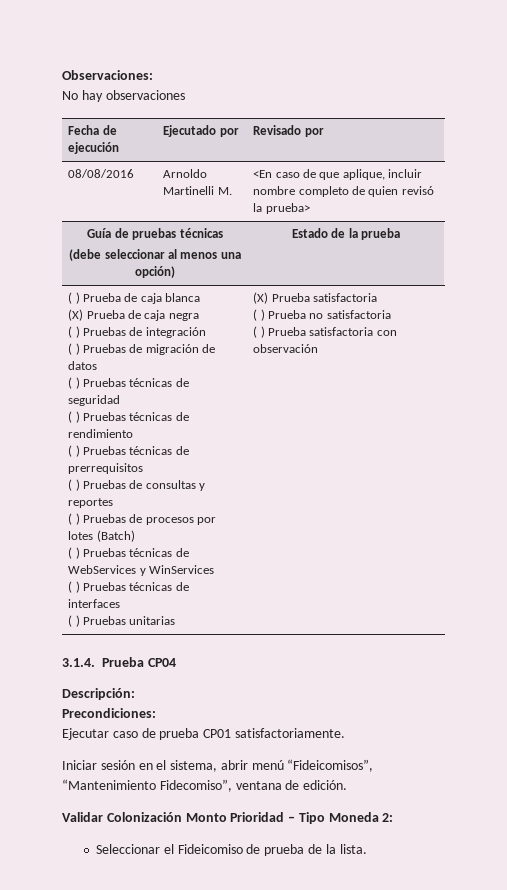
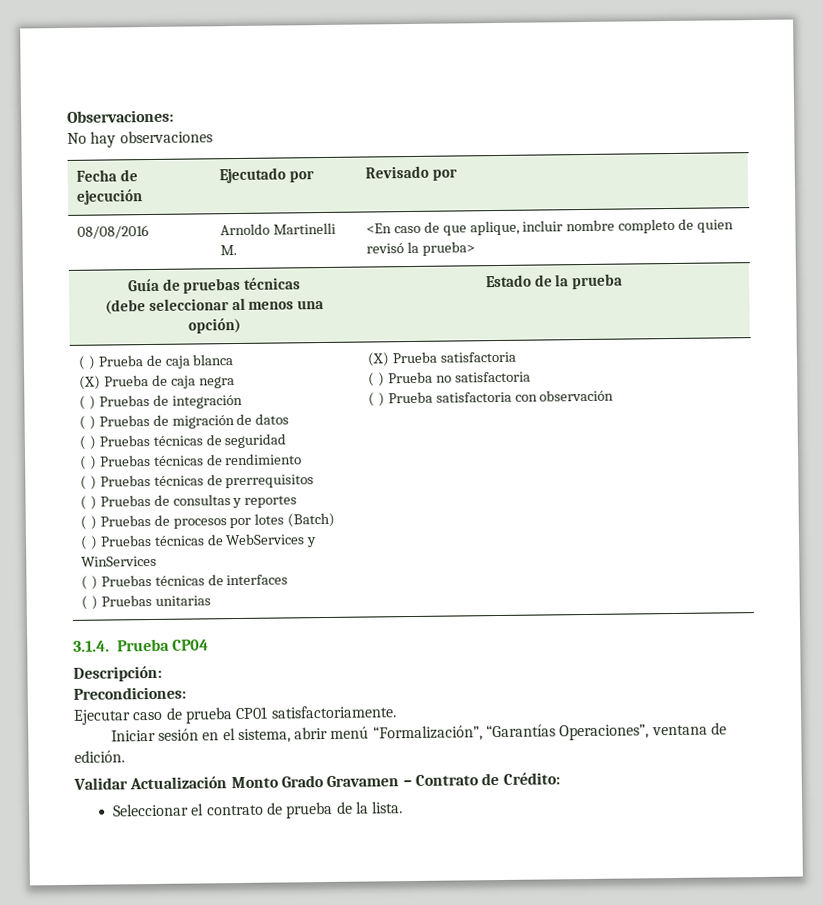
- Iniciar sesión en el sistema, abrir menú “Fideicomisos”, “Mantenimiento Fidecomiso”, ventana de edición.
+ Iniciar sesión en el sistema, abrir menú “Formalización”, “Garantías Operaciones”, ventana de edición.
- Validar Colonización Monto Prioridad – Tipo Moneda 2:
+ Validar Actualización Monto Grado Gravamen – Contrato de Crédito:
- Seleccionar el Fideicomiso de prueba de la lista.
+ Seleccionar el contrato de prueba de la lista.

